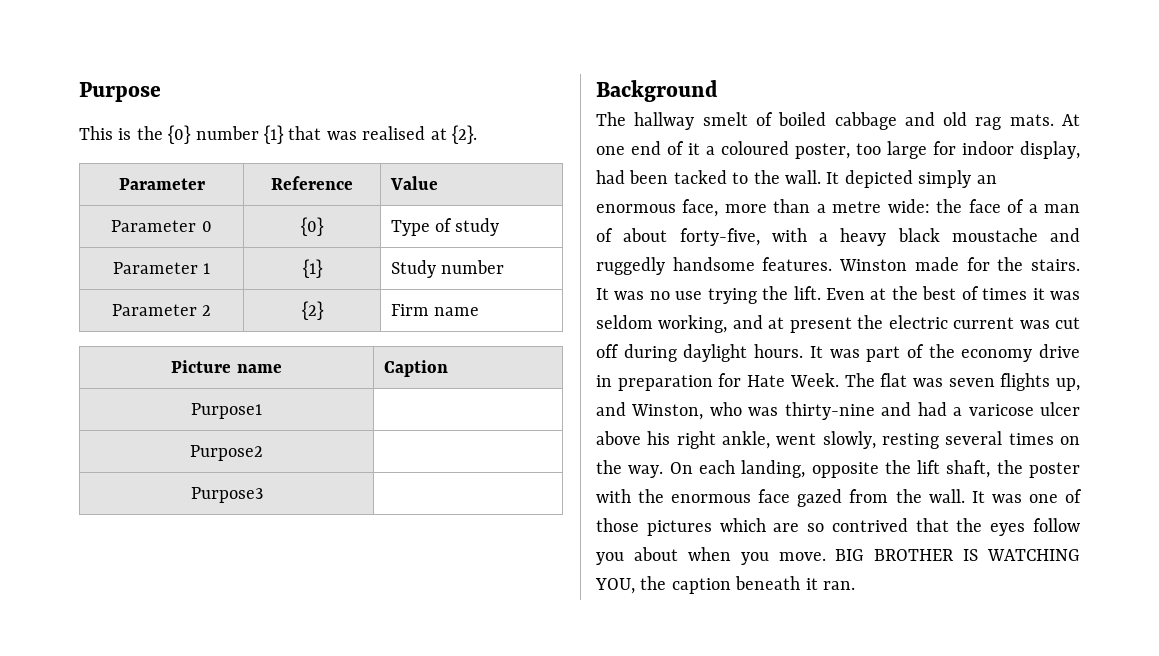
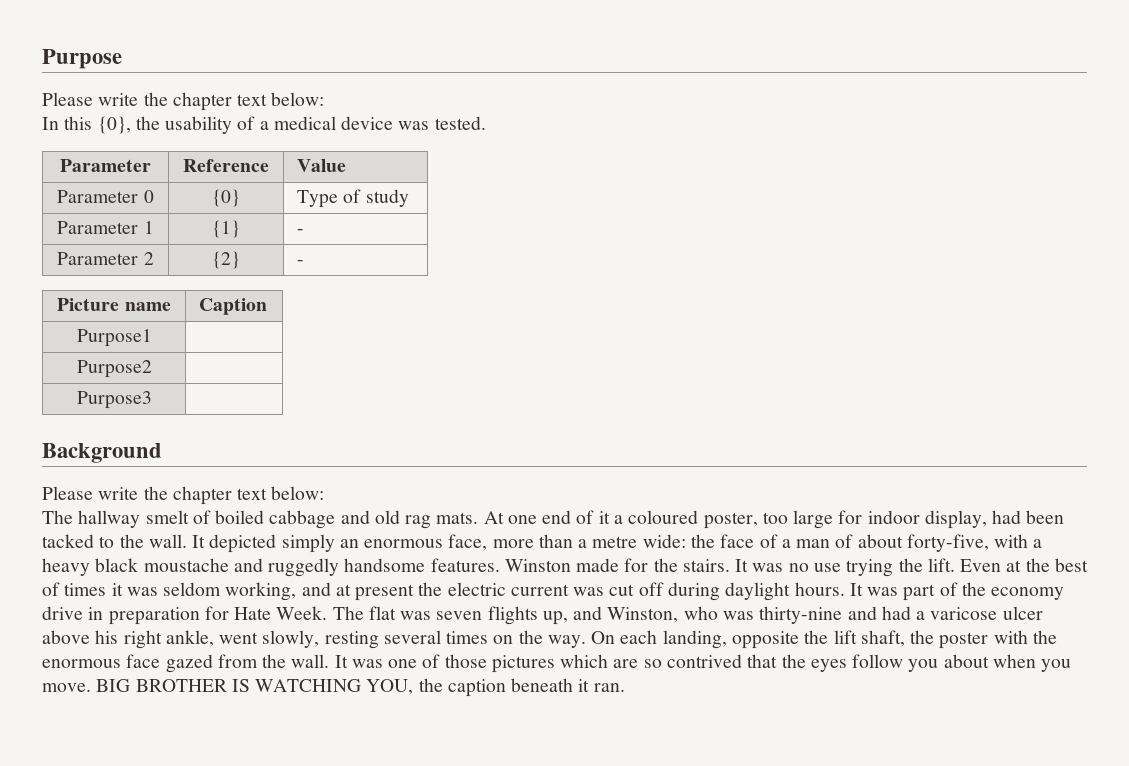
  Purpose
- This is the {0} number {1} that was realised at {2}.
+ Please write the chapter text below:
+ In this {0}, the usability of a medical device was tested.
- Parameter 1 | {1} | Study number
+ Parameter 1 | {1} | -
- Parameter 2 | {2} | Firm name
+ Parameter 2 | {2} | -
  Background
+ Please write the chapter text below:

